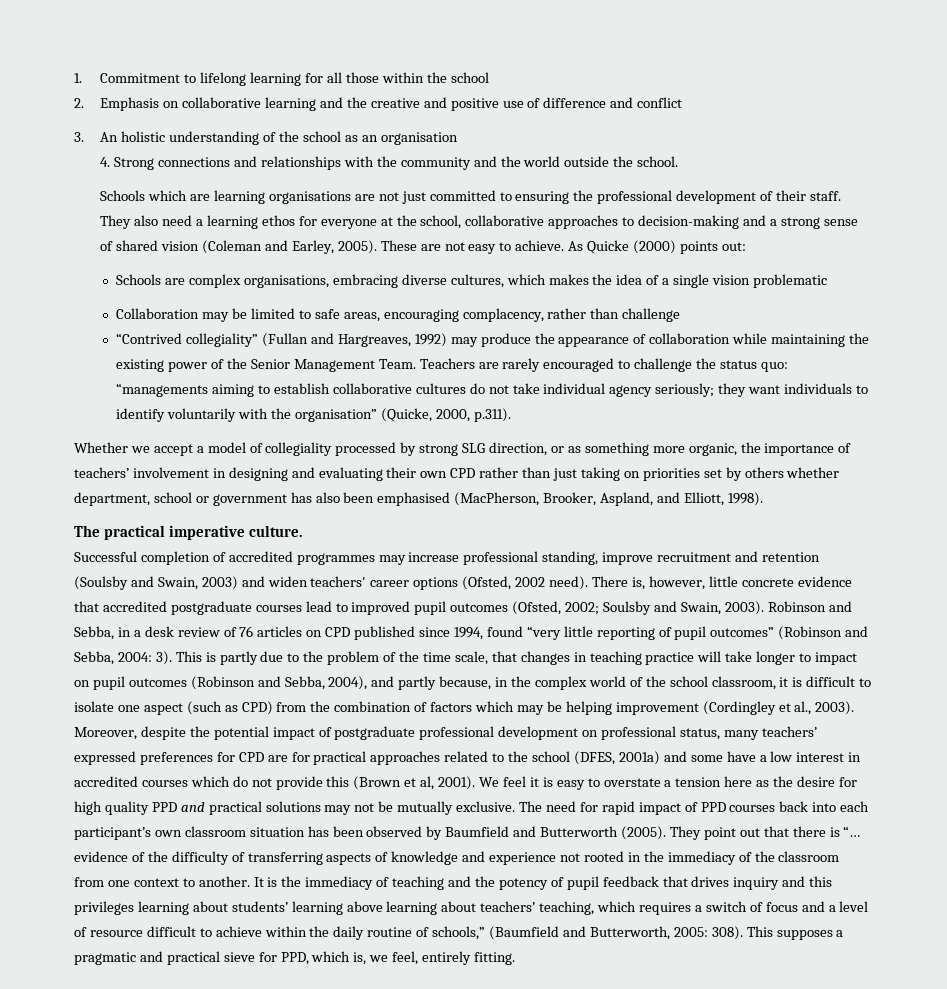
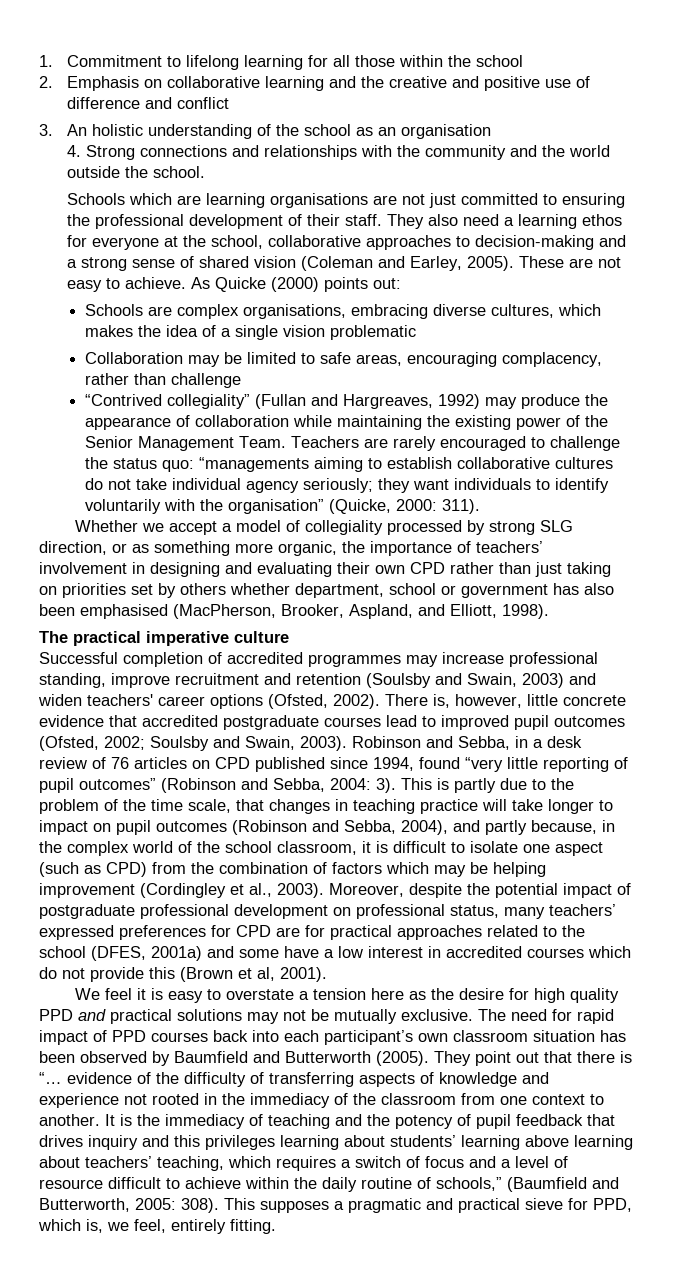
- Teachers are rarely encouraged to challenge the status quo: “managements aiming to establish collaborative cultures do not take individual agency seriously; they want individuals to identify voluntarily with the organisation” (Quicke, 2000, p.311).
+ Teachers are rarely encouraged to challenge the status quo: “managements aiming to establish collaborative cultures do not take individual agency seriously; they want individuals to identify voluntarily with the organisation” (Quicke, 2000: 311).
- The practical imperative culture.
+ The practical imperative culture
- Successful completion of accredited programmes may increase professional standing, improve recruitment and retention (Soulsby and Swain, 2003) and widen teachers' career options (Ofsted, 2002 need).
+ Successful completion of accredited programmes may increase professional standing, improve recruitment and retention (Soulsby and Swain, 2003) and widen teachers' career options (Ofsted, 2002).
- Moreover, despite the potential impact of postgraduate professional development on professional status, many teachers’ expressed preferences for CPD are for practical approaches related to the school (DFES, 2001a) and some have a low interest in accredited courses which do not provide this (Brown et al, 2001). We feel it is easy to overstate a tension here as the desire for high quality PPD and practical solutions may not be mutually exclusive.
+ Moreover, despite the potential impact of postgraduate professional development on professional status, many teachers’ expressed preferences for CPD are for practical approaches related to the school (DFES, 2001a) and some have a low interest in accredited courses which do not provide this (Brown et al, 2001).
+ We feel it is easy to overstate a tension here as the desire for high quality PPD and practical solutions may not be mutually exclusive.

